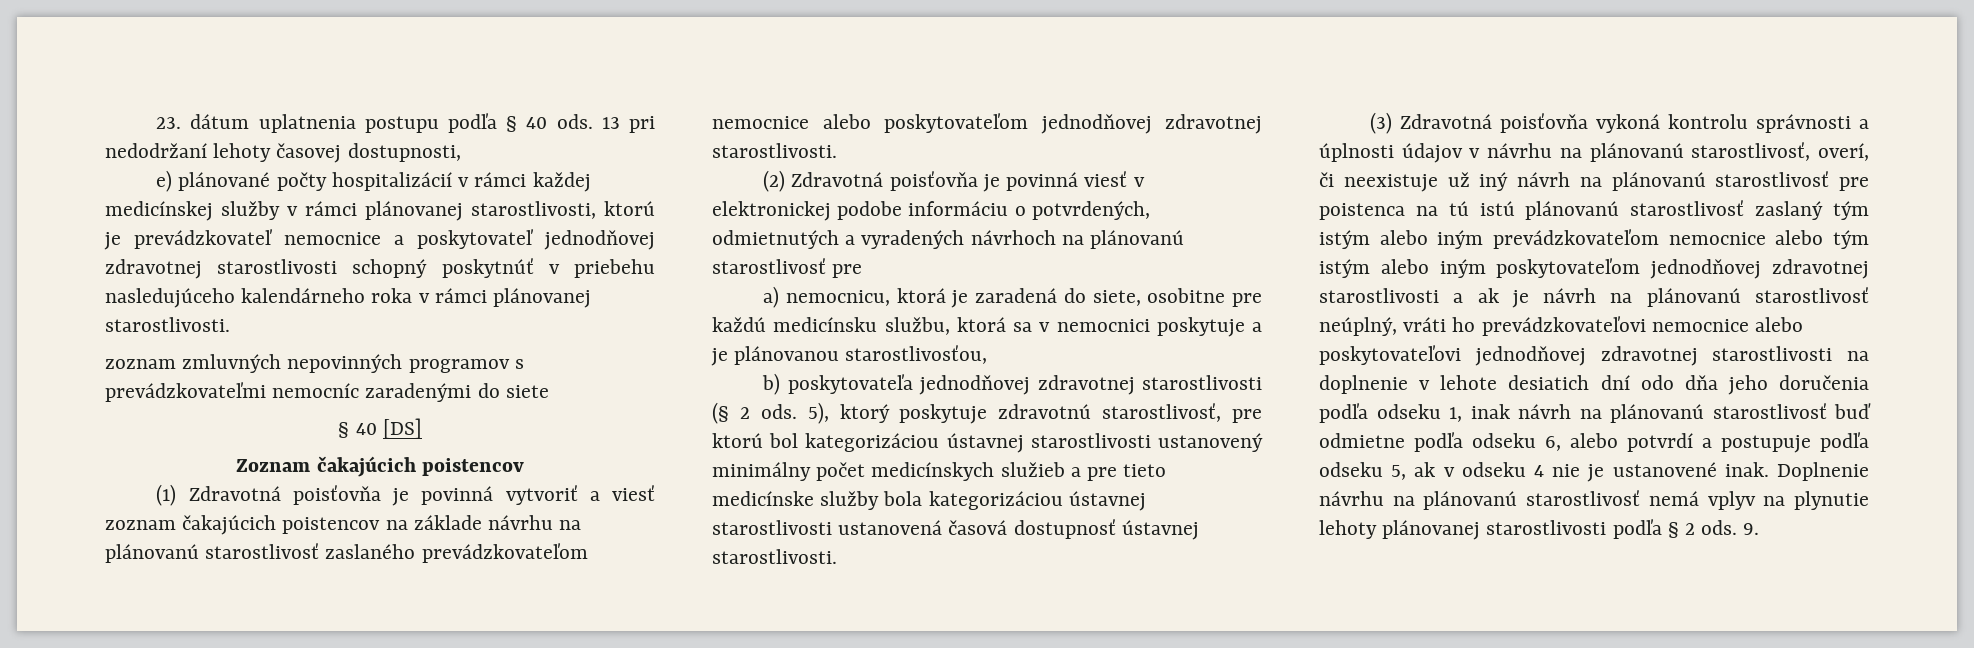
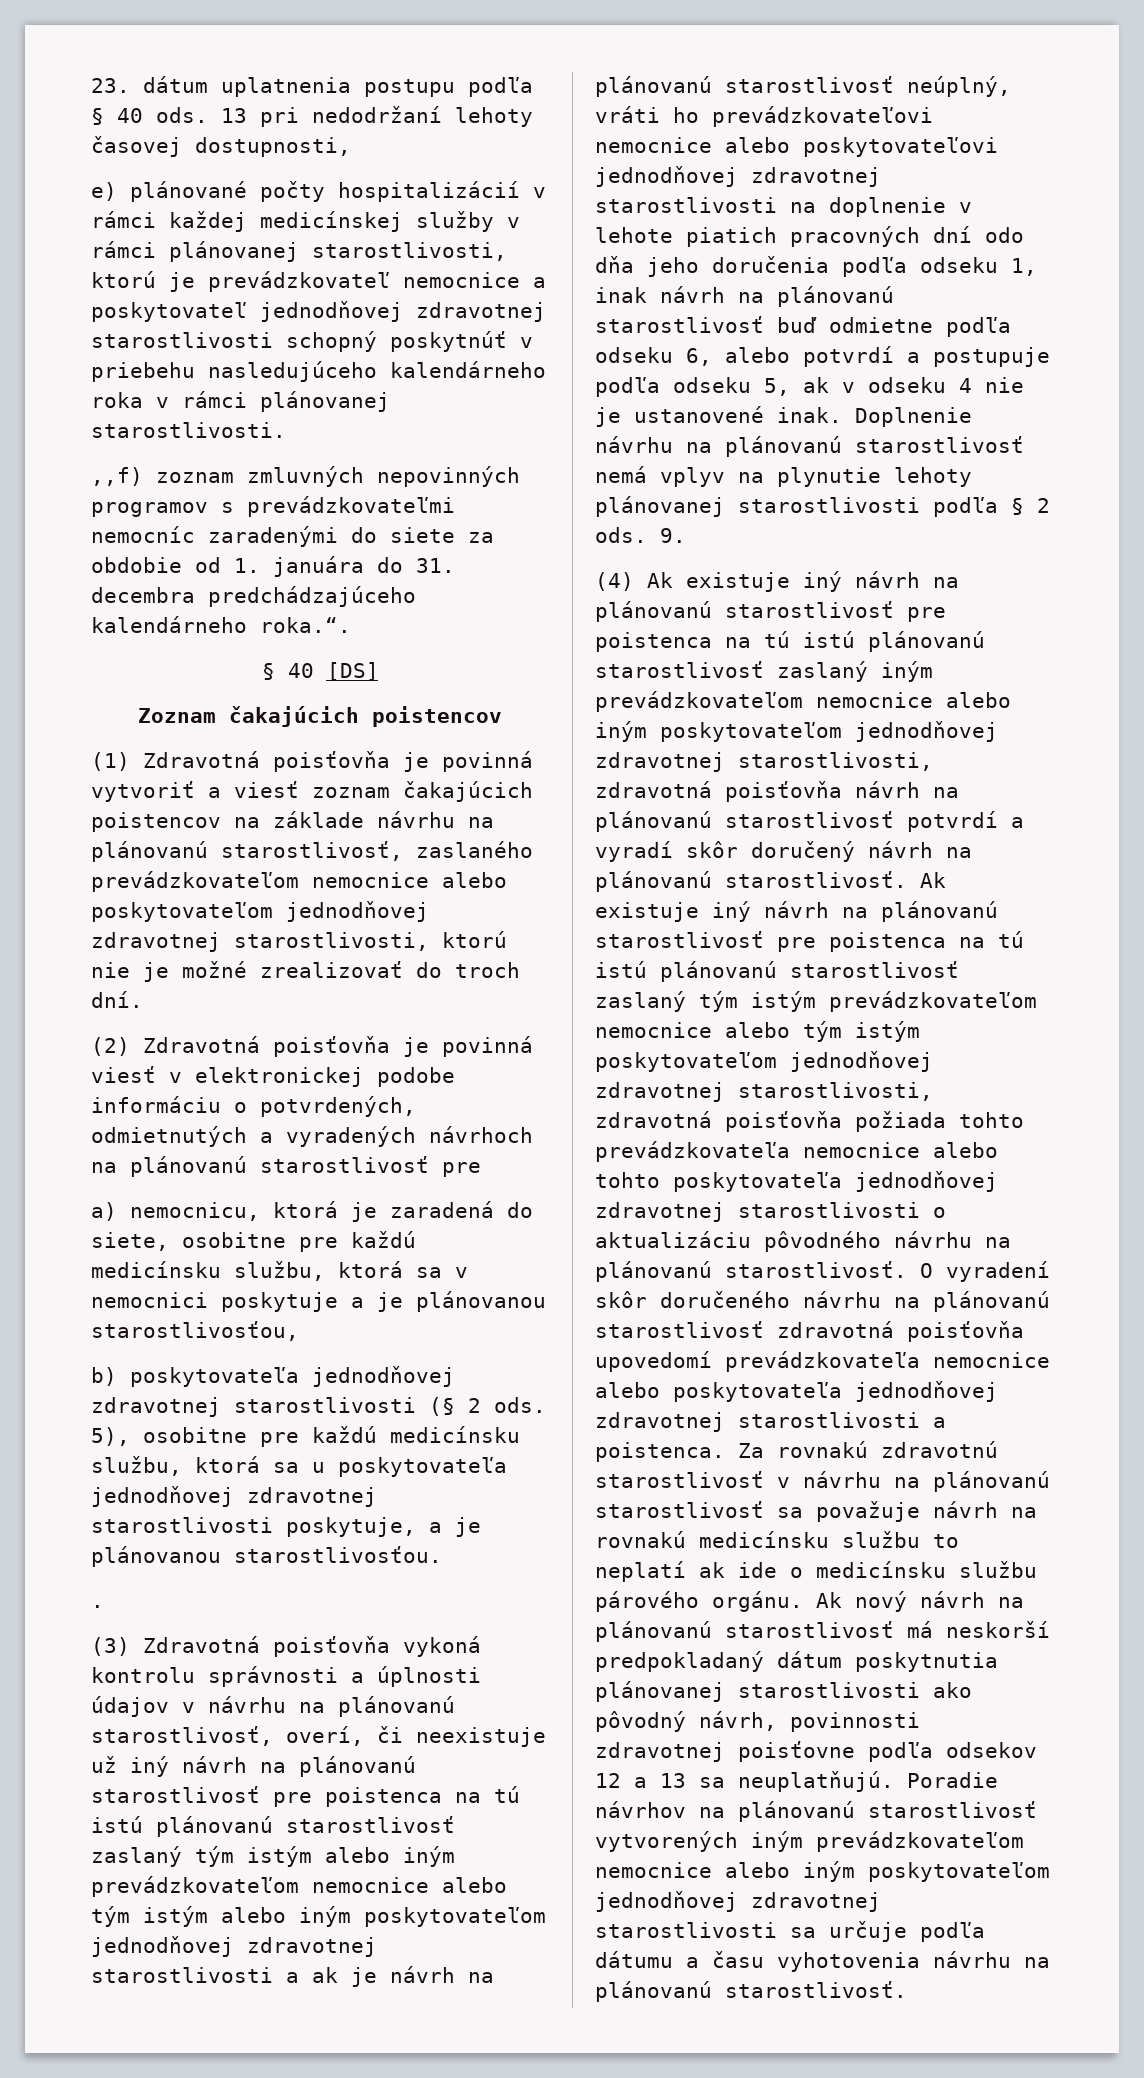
- zoznam zmluvných nepovinných programov s prevádzkovateľmi nemocníc zaradenými do siete
+ ,,f) zoznam zmluvných nepovinných programov s prevádzkovateľmi nemocníc zaradenými do siete za obdobie od 1. januára do 31. decembra predchádzajúceho kalendárneho roka.“.
- (1) Zdravotná poisťovňa je povinná vytvoriť a viesť zoznam čakajúcich poistencov na základe návrhu na plánovanú starostlivosť zaslaného prevádzkovateľom nemocnice alebo poskytovateľom jednodňovej zdravotnej starostlivosti.
+ (1) Zdravotná poisťovňa je povinná vytvoriť a viesť zoznam čakajúcich poistencov na základe návrhu na plánovanú starostlivosť, zaslaného prevádzkovateľom nemocnice alebo poskytovateľom jednodňovej zdravotnej starostlivosti, ktorú nie je možné zrealizovať do troch dní.
- 5), ktorý poskytuje zdravotnú starostlivosť, pre ktorú bol kategorizáciou ústavnej starostlivosti ustanovený minimálny počet medicínskych služieb a pre tieto medicínske služby bola kategorizáciou ústavnej starostlivosti ustanovená časová dostupnosť ústavnej starostlivosti.
+ 5), osobitne pre každú medicínsku službu, ktorá sa u poskytovateľa jednodňovej zdravotnej starostlivosti poskytuje, a je plánovanou starostlivosťou.
+ .
- (3) Zdravotná poisťovňa vykoná kontrolu správnosti a úplnosti údajov v návrhu na plánovanú starostlivosť, overí, či neexistuje už iný návrh na plánovanú starostlivosť pre poistenca na tú istú plánovanú starostlivosť zaslaný tým istým alebo iným prevádzkovateľom nemocnice alebo tým istým alebo iným poskytovateľom jednodňovej zdravotnej starostlivosti a ak je návrh na plánovanú starostlivosť neúplný, vráti ho prevádzkovateľovi nemocnice alebo poskytovateľovi jednodňovej zdravotnej starostlivosti na doplnenie v lehote desiatich dní odo dňa jeho doručenia podľa odseku 1, inak návrh na plánovanú starostlivosť buď odmietne podľa odseku 6, alebo potvrdí a postupuje podľa odseku 5, ak v odseku 4 nie je ustanovené inak.
+ (3) Zdravotná poisťovňa vykoná kontrolu správnosti a úplnosti údajov v návrhu na plánovanú starostlivosť, overí, či neexistuje už iný návrh na plánovanú starostlivosť pre poistenca na tú istú plánovanú starostlivosť zaslaný tým istým alebo iným prevádzkovateľom nemocnice alebo tým istým alebo iným poskytovateľom jednodňovej zdravotnej starostlivosti a ak je návrh na plánovanú starostlivosť neúplný, vráti ho prevádzkovateľovi nemocnice alebo poskytovateľovi jednodňovej zdravotnej starostlivosti na doplnenie v lehote piatich pracovných dní odo dňa jeho doručenia podľa odseku 1, inak návrh na plánovanú starostlivosť buď odmietne podľa odseku 6, alebo potvrdí a postupuje podľa odseku 5, ak v odseku 4 nie je ustanovené inak.
+ (4) Ak existuje iný návrh na plánovanú starostlivosť pre poistenca na tú istú plánovanú starostlivosť zaslaný iným prevádzkovateľom nemocnice alebo iným poskytovateľom jednodňovej zdravotnej starostlivosti, zdravotná poisťovňa návrh na plánovanú starostlivosť potvrdí a vyradí skôr doručený návrh na plánovanú starostlivosť. Ak existuje iný návrh na plánovanú starostlivosť pre poistenca na tú istú plánovanú starostlivosť zaslaný tým istým prevádzkovateľom nemocnice alebo tým istým poskytovateľom jednodňovej zdravotnej starostlivosti, zdravotná poisťovňa požiada tohto prevádzkovateľa nemocnice alebo tohto poskytovateľa jednodňovej zdravotnej starostlivosti o aktualizáciu pôvodného návrhu na plánovanú starostlivosť. O vyradení skôr doručeného návrhu na plánovanú starostlivosť zdravotná poisťovňa upovedomí prevádzkovateľa nemocnice alebo poskytovateľa jednodňovej zdravotnej starostlivosti a poistenca. Za rovnakú zdravotnú starostlivosť v návrhu na plánovanú starostlivosť sa považuje návrh na rovnakú medicínsku službu to neplatí ak ide o medicínsku službu párového orgánu. Ak nový návrh na plánovanú starostlivosť má neskorší predpokladaný dátum poskytnutia plánovanej starostlivosti ako pôvodný návrh, povinnosti zdravotnej poisťovne podľa odsekov 12 a 13 sa neuplatňujú. Poradie návrhov na plánovanú starostlivosť vytvorených iným prevádzkovateľom nemocnice alebo iným poskytovateľom jednodňovej zdravotnej starostlivosti sa určuje podľa dátumu a času vyhotovenia návrhu na plánovanú starostlivosť.

